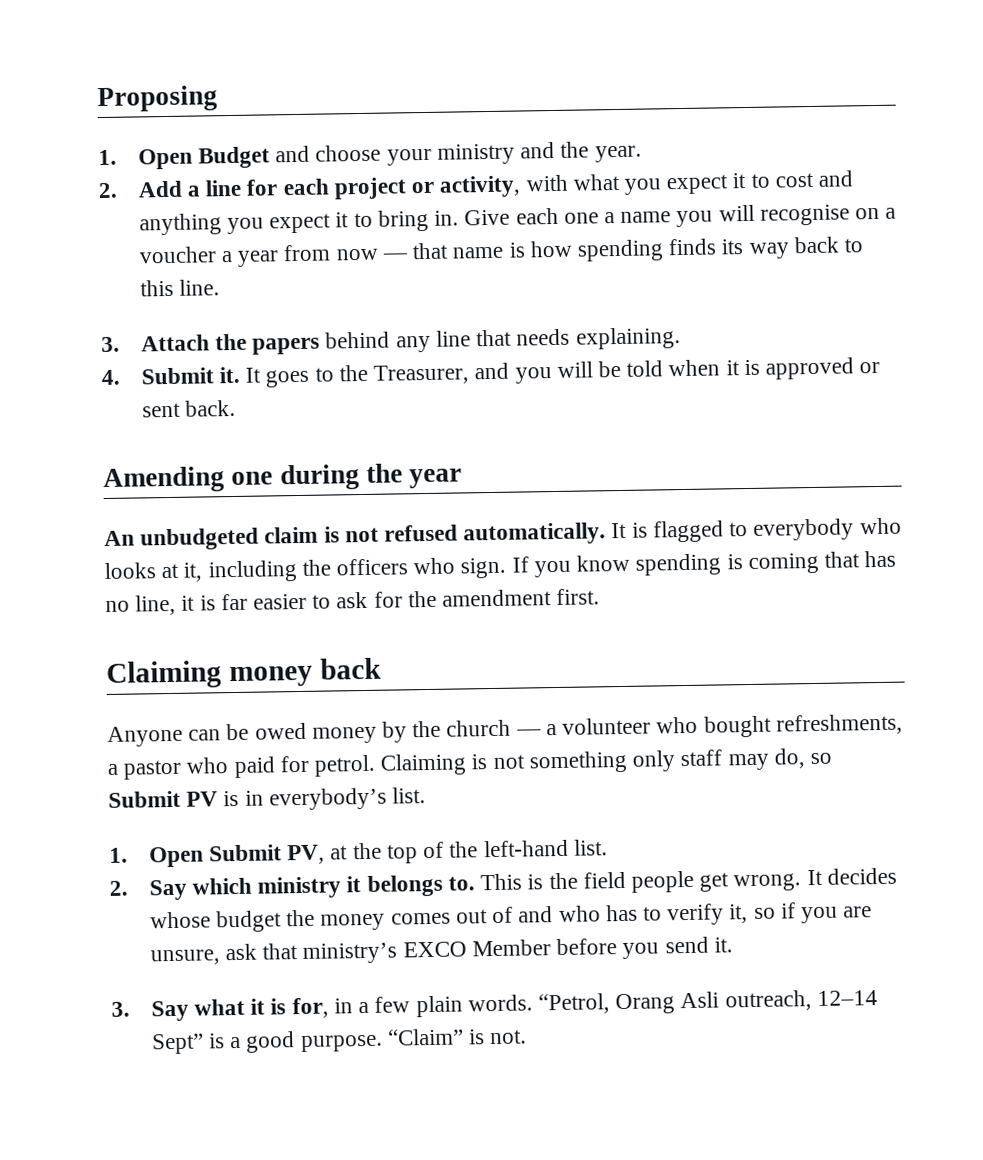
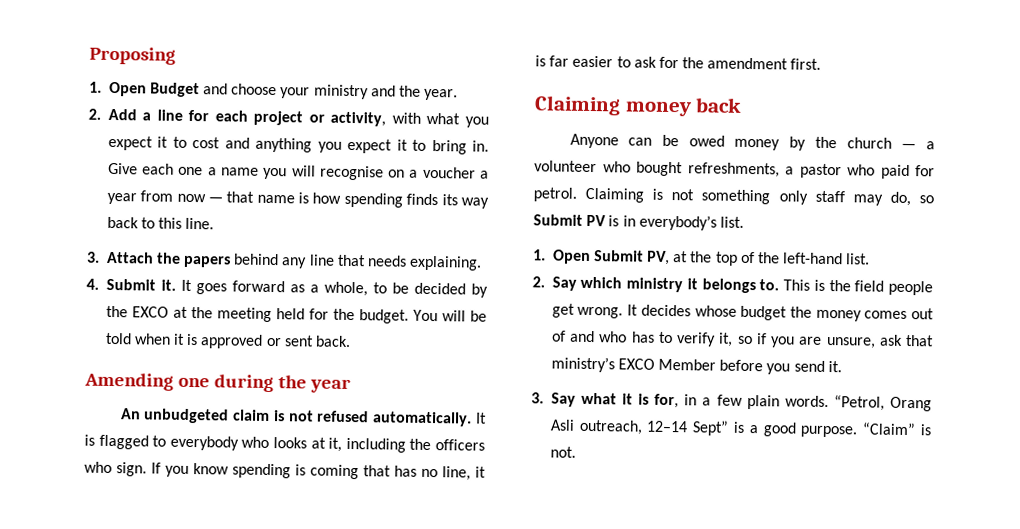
- It goes to the Treasurer, and you will be told when it is approved or sent back.
+ It goes forward as a whole, to be decided by the EXCO at the meeting held for the budget. You will be told when it is approved or sent back.

